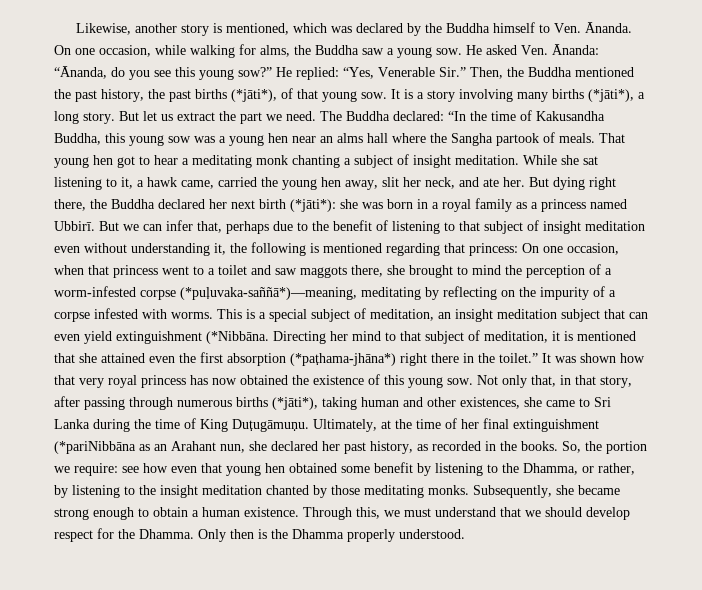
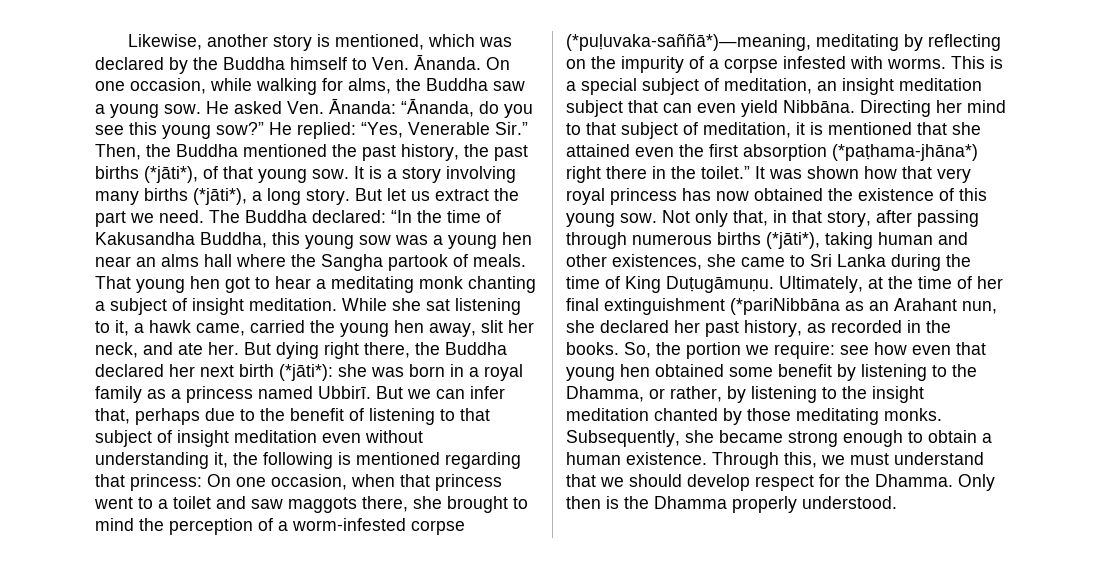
- This is a special subject of meditation, an insight meditation subject that can even yield extinguishment (*Nibbāna.
+ This is a special subject of meditation, an insight meditation subject that can even yield Nibbāna.

